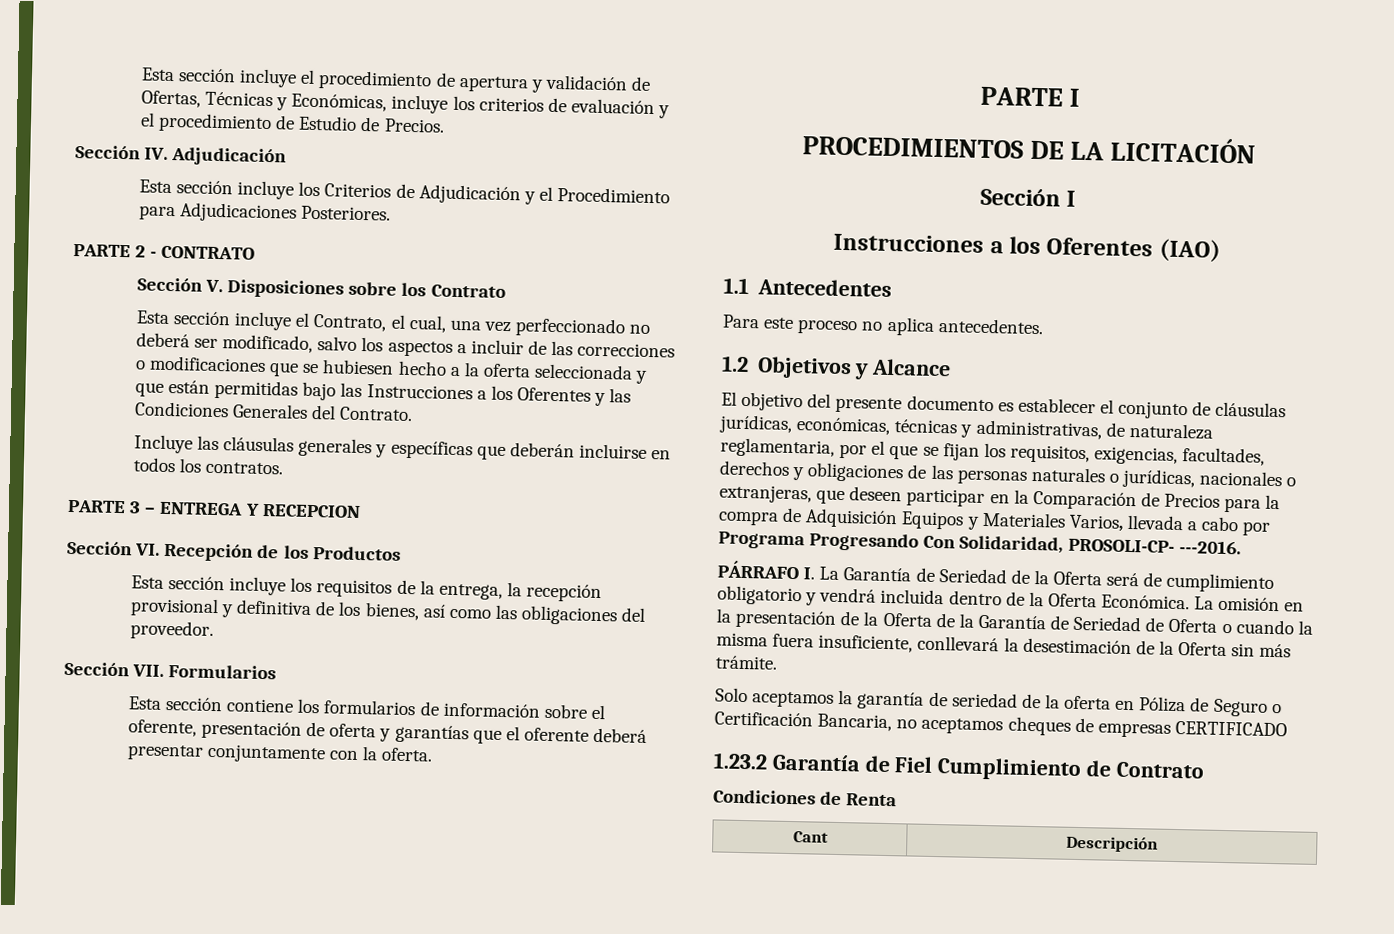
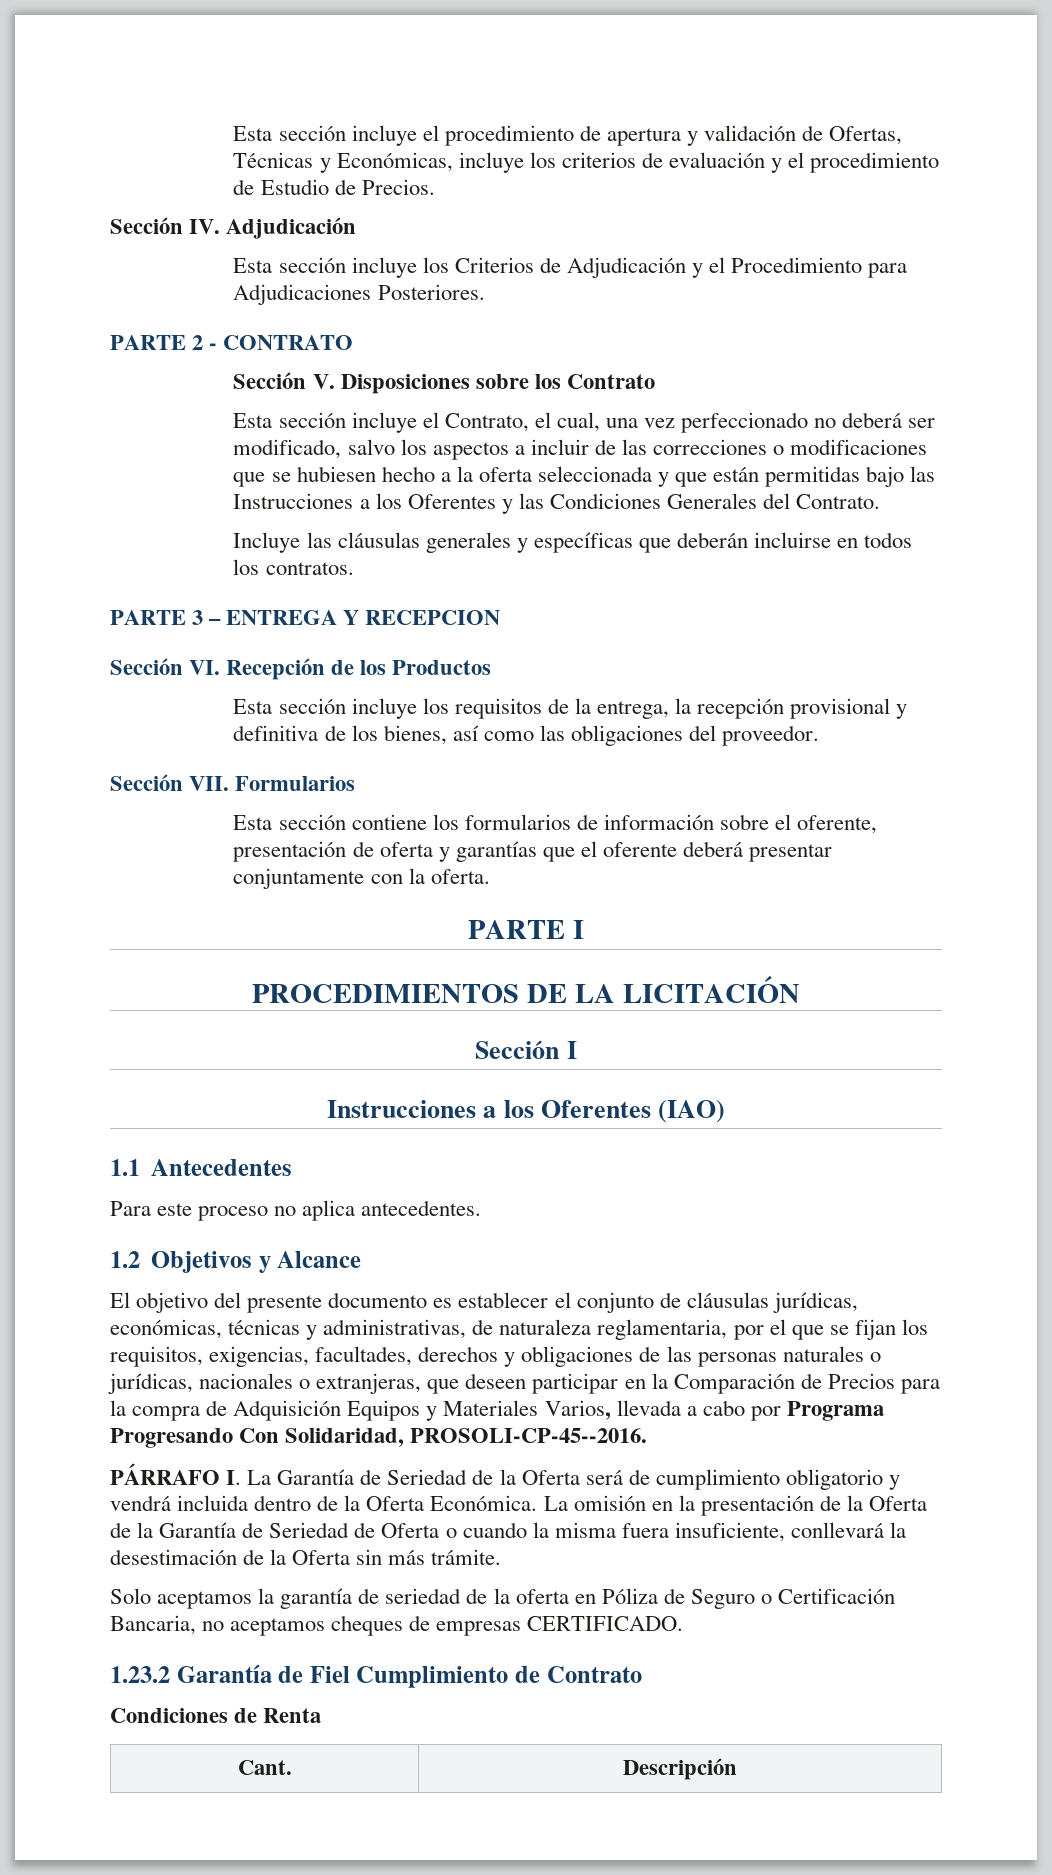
- El objetivo del presente documento es establecer el conjunto de cláusulas jurídicas, económicas, técnicas y administrativas, de naturaleza reglamentaria, por el que se fijan los requisitos, exigencias, facultades, derechos y obligaciones de las personas naturales o jurídicas, nacionales o extranjeras, que deseen participar en la Comparación de Precios para la compra de Adquisición Equipos y Materiales Varios, llevada a cabo por Programa Progresando Con Solidaridad, PROSOLI-CP- ---2016.
+ El objetivo del presente documento es establecer el conjunto de cláusulas jurídicas, económicas, técnicas y administrativas, de naturaleza reglamentaria, por el que se fijan los requisitos, exigencias, facultades, derechos y obligaciones de las personas naturales o jurídicas, nacionales o extranjeras, que deseen participar en la Comparación de Precios para la compra de Adquisición Equipos y Materiales Varios, llevada a cabo por Programa Progresando Con Solidaridad, PROSOLI-CP-45--2016.
- Solo aceptamos la garantía de seriedad de la oferta en Póliza de Seguro o Certificación Bancaria, no aceptamos cheques de empresas CERTIFICADO
+ Solo aceptamos la garantía de seriedad de la oferta en Póliza de Seguro o Certificación Bancaria, no aceptamos cheques de empresas CERTIFICADO.
- Cant | Descripción
+ Cant. | Descripción

